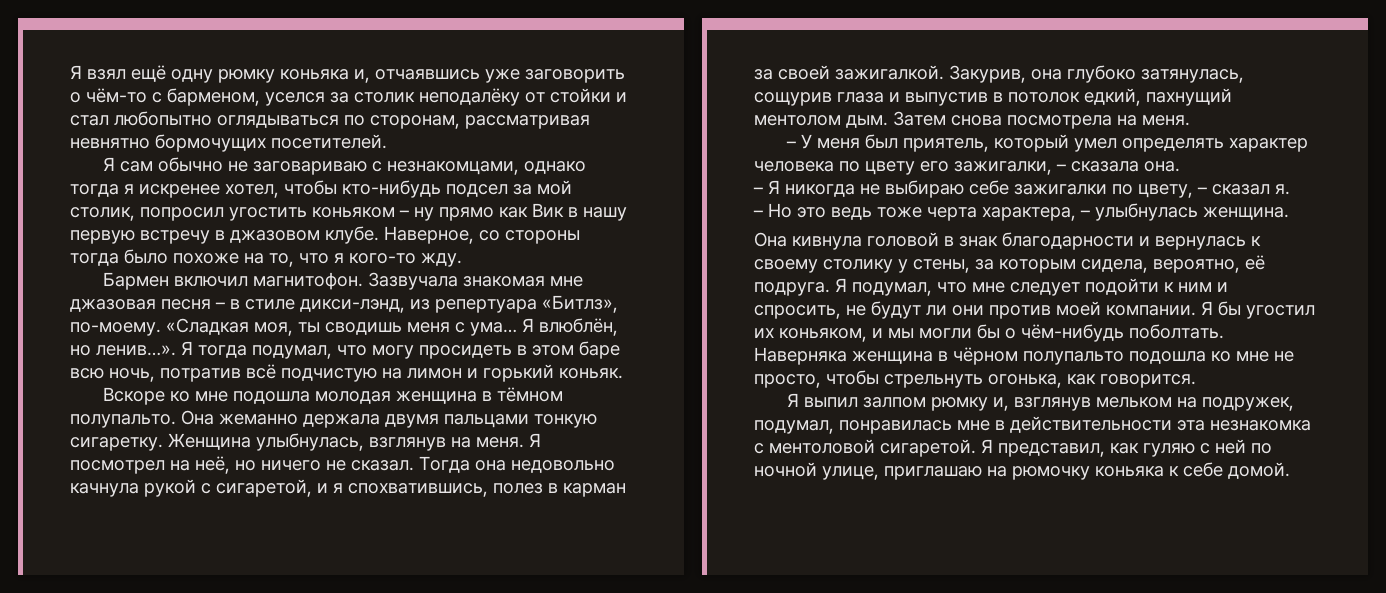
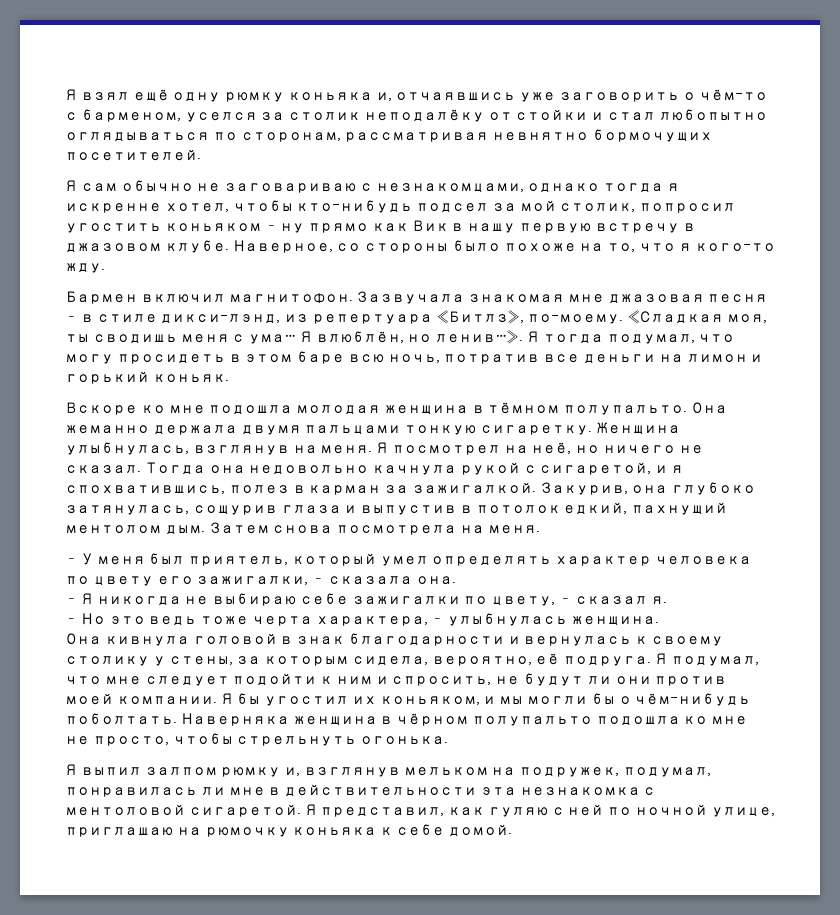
- Я сам обычно не заговариваю с незнакомцами, однако тогда я искренее хотел, чтобы кто-нибудь подсел за мой столик, попросил угостить коньяком – ну прямо как Вик в нашу первую встречу в джазовом клубе.
+ Я сам обычно не заговариваю с незнакомцами, однако тогда я искренне хотел, чтобы кто-нибудь подсел за мой столик, попросил угостить коньяком – ну прямо как Вик в нашу первую встречу в джазовом клубе.
- Наверное, со стороны тогда было похоже на то, что я кого-то жду.
+ Наверное, со стороны было похоже на то, что я кого-то жду.
- Я тогда подумал, что могу просидеть в этом баре всю ночь, потратив всё подчистую на лимон и горький коньяк.
+ Я тогда подумал, что могу просидеть в этом баре всю ночь, потратив все деньги на лимон и горький коньяк.
- Тогда она недовольно качнула рукой с сигаретой, и я спохватившись, полез в карман за своей зажигалкой.
+ Тогда она недовольно качнула рукой с сигаретой, и я спохватившись, полез в карман за зажигалкой.
- Наверняка женщина в чёрном полупальто подошла ко мне не просто, чтобы стрельнуть огонька, как говорится.
+ Наверняка женщина в чёрном полупальто подошла ко мне не просто, чтобы стрельнуть огонька.
- Я выпил залпом рюмку и, взглянув мельком на подружек, подумал, понравилась мне в действительности эта незнакомка с ментоловой сигаретой.
+ Я выпил залпом рюмку и, взглянув мельком на подружек, подумал, понравилась ли мне в действительности эта незнакомка с ментоловой сигаретой.

